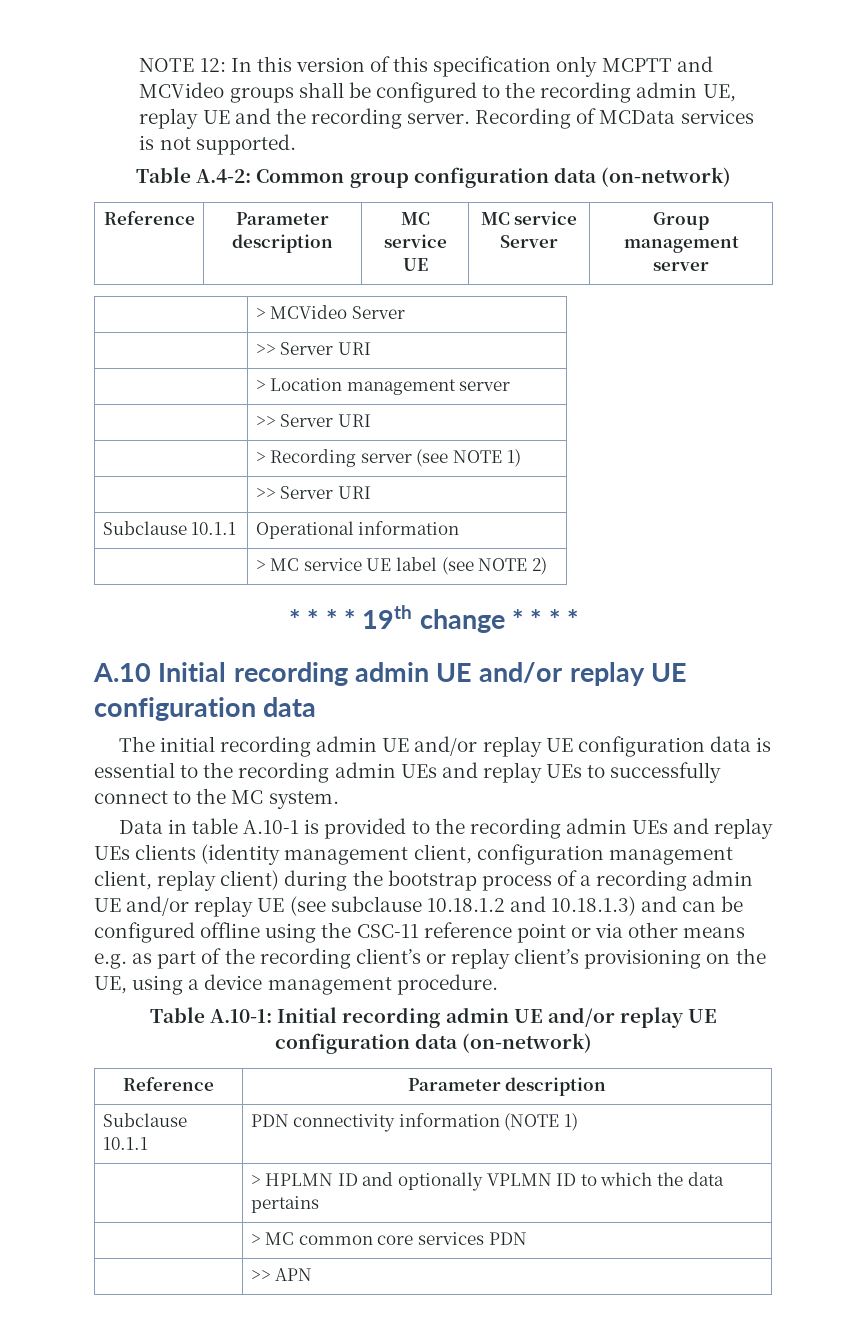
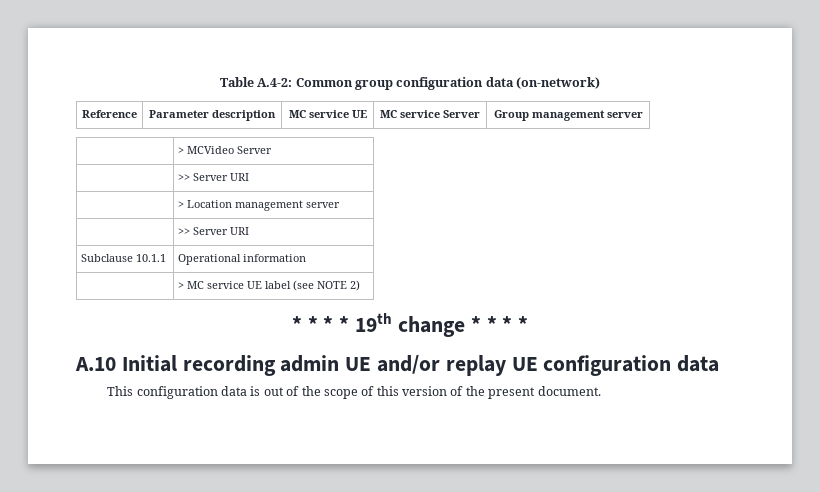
- NOTE 12: In this version of this specification only MCPTT and MCVideo groups shall be configured to the recording admin UE, replay UE and the recording server. Recording of MCData services is not supported.
- | > Recording server (see NOTE 1)
- | >> Server URI
- The initial recording admin UE and/or replay UE configuration data is essential to the recording admin UEs and replay UEs to successfully connect to the MC system.
- Data in table A.10-1 is provided to the recording admin UEs and replay UEs clients (identity management client, configuration management client, replay client) during the bootstrap process of a recording admin UE and/or replay UE (see subclause 10.18.1.2 and 10.18.1.3) and can be configured offline using the CSC-11 reference point or via other means e.g. as part of the recording client’s or replay client’s provisioning on the UE, using a device management procedure.
- Table A.10-1: Initial recording admin UE and/or replay UE configuration data (on-network)
- Reference | Parameter description
- Subclause 10.1.1 | PDN connectivity information (NOTE 1)
- | > HPLMN ID and optionally VPLMN ID to which the data pertains
- | > MC common core services PDN
- | >> APN
+ This configuration data is out of the scope of this version of the present document.

